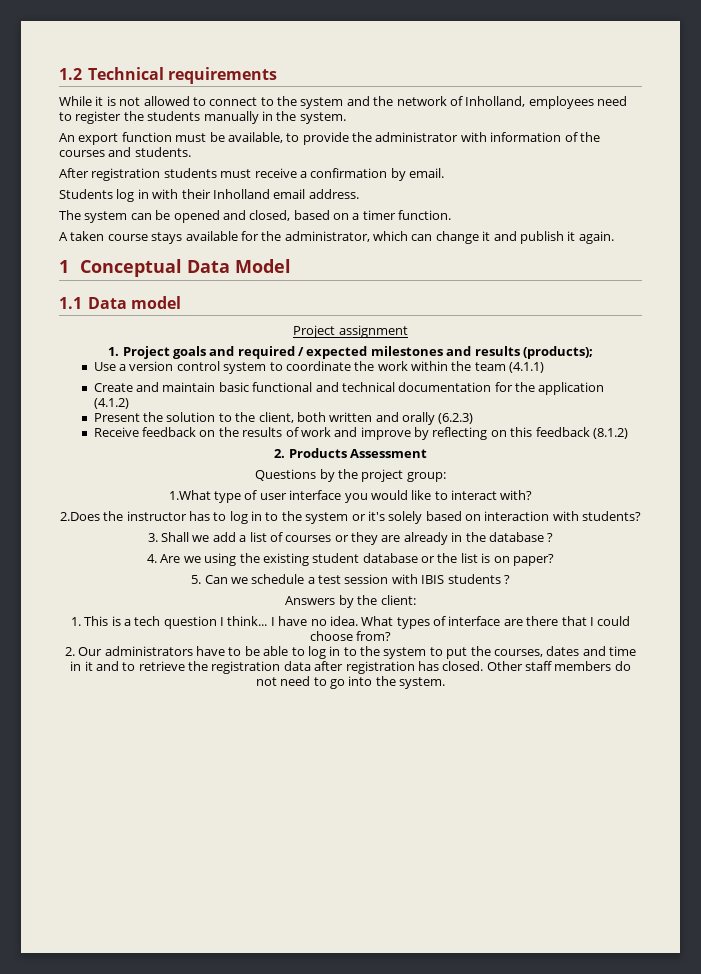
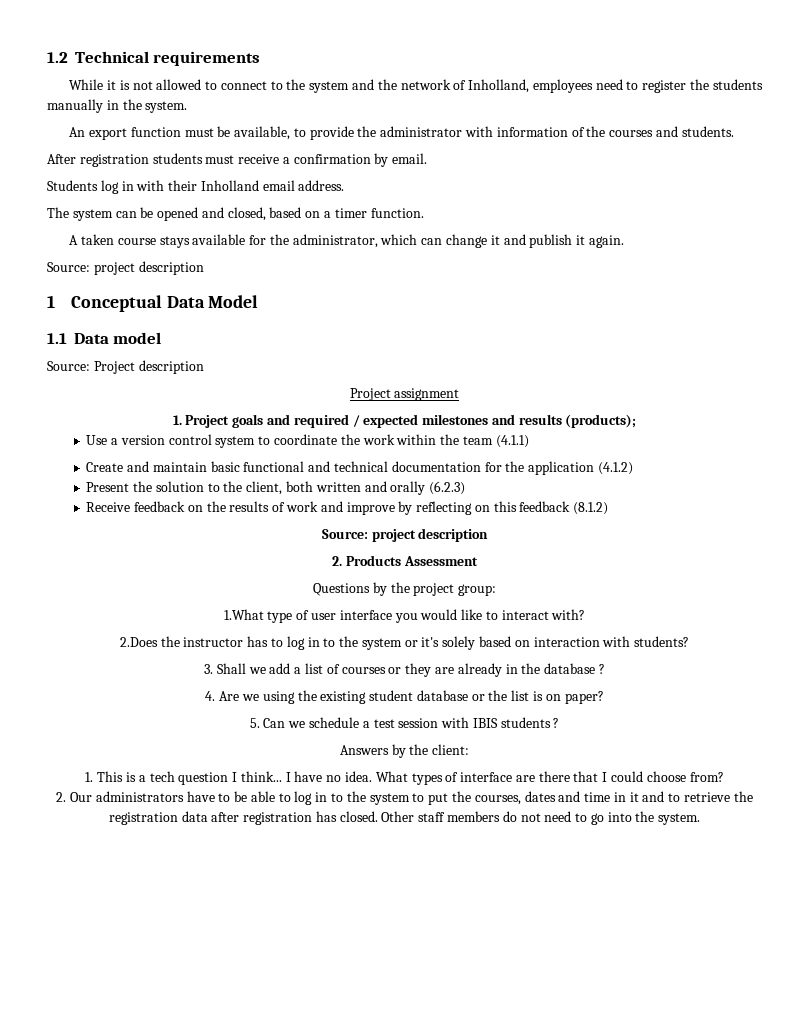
  A taken course stays available for the administrator, which can change it and publish it again.
+ Source: project description
+ Source: Project description
  Receive feedback on the results of work and improve by reflecting on this feedback (8.1.2)
+ Source: project description

